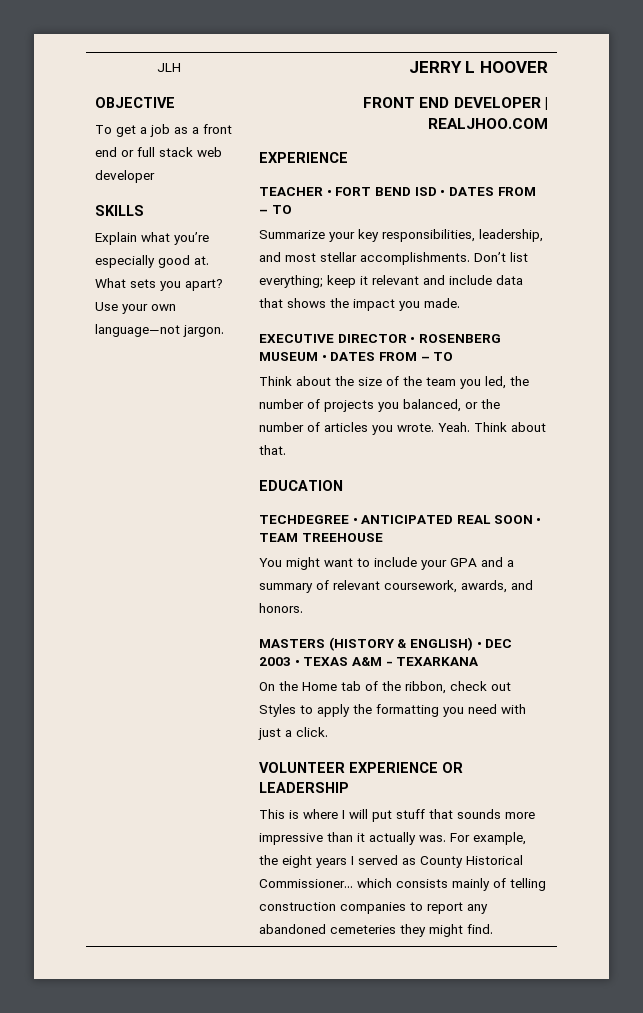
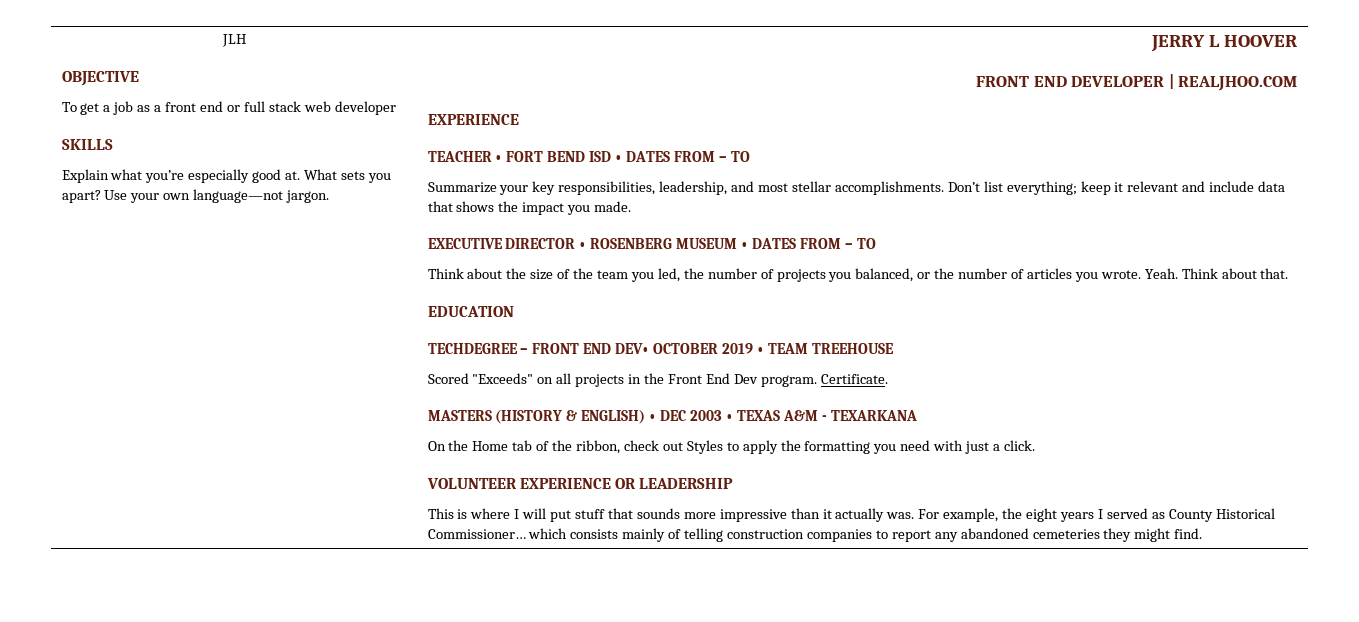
- TECHDEGREE • ANTICIPATED REAL SOON • TEAM TREEHOUSE
- You might want to include your GPA and a summary of relevant coursework, awards, and honors.
+ TECHDEGREE – FRONT END DEV• OCTOBER 2019 • TEAM TREEHOUSE
+ Scored "Exceeds" on all projects in the Front End Dev program. Certificate.

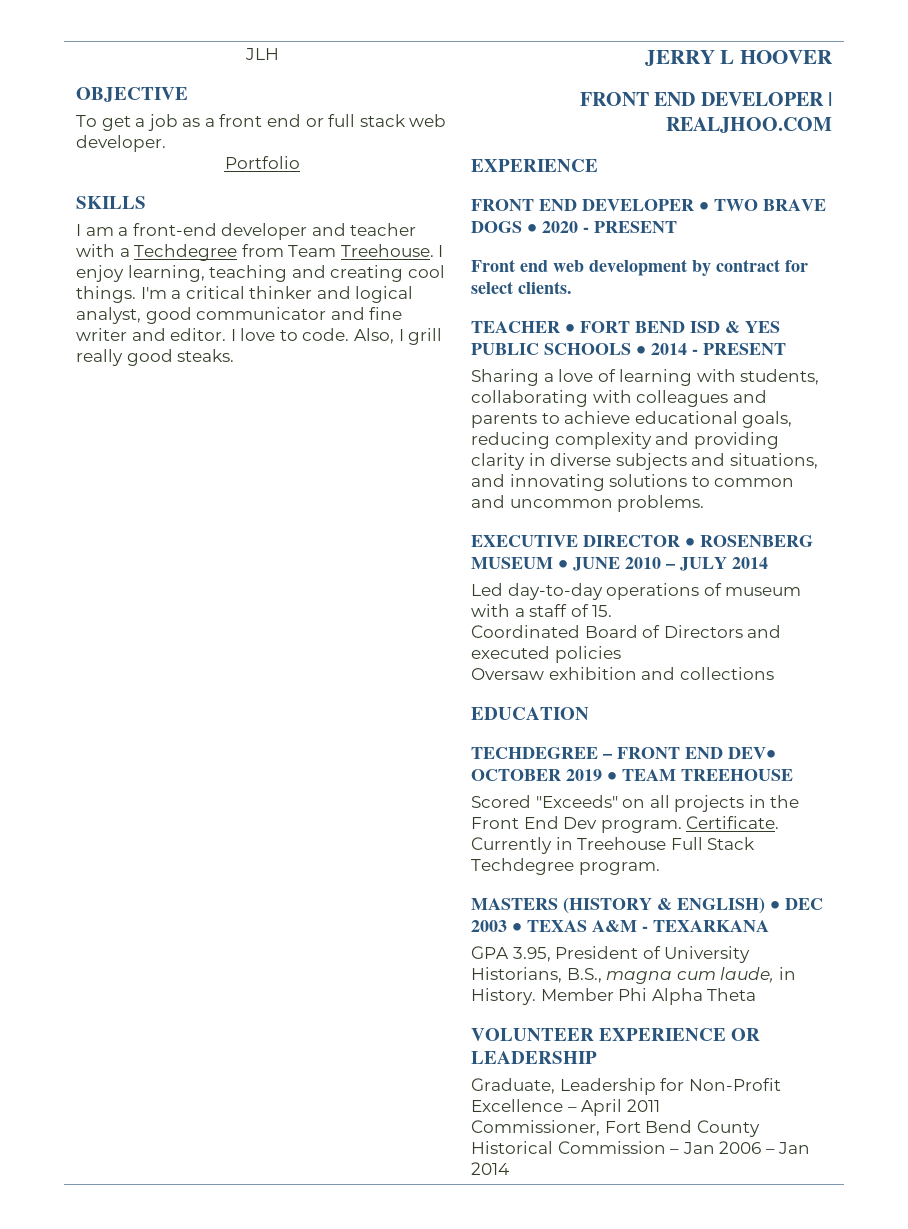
- To get a job as a front end or full stack web developer
+ To get a job as a front end or full stack web developer.
+ Portfolio
- Explain what you’re especially good at. What sets you apart? Use your own language—not jargon.
+ I am a front-end developer and teacher with a Techdegree from Team Treehouse. I enjoy learning, teaching and creating cool things. I'm a critical thinker and logical analyst, good communicator and fine writer and editor. I love to code. Also, I grill really good steaks.
+ FRONT END DEVELOPER • TWO BRAVE DOGS • 2020 - PRESENT
+ Front end web development by contract for select clients.
- TEACHER • FORT BEND ISD • DATES FROM – TO
- Summarize your key responsibilities, leadership, and most stellar accomplishments. Don’t list everything; keep it relevant and include data that shows the impact you made.
+ TEACHER • FORT BEND ISD & YES PUBLIC SCHOOLS • 2014 - PRESENT
+ Sharing a love of learning with students, collaborating with colleagues and parents to achieve educational goals, reducing complexity and providing clarity in diverse subjects and situations, and innovating solutions to common and uncommon problems.
- EXECUTIVE DIRECTOR • ROSENBERG MUSEUM • DATES FROM – TO
- Think about the size of the team you led, the number of projects you balanced, or the number of articles you wrote. Yeah. Think about that.
+ EXECUTIVE DIRECTOR • ROSENBERG MUSEUM • JUNE 2010 – JULY 2014
+ Led day-to-day operations of museum with a staff of 15.
+ Coordinated Board of Directors and executed policies
+ Oversaw exhibition and collections
+ Currently in Treehouse Full Stack Techdegree program.
- On the Home tab of the ribbon, check out Styles to apply the formatting you need with just a click.
+ GPA 3.95, President of University Historians, B.S., magna cum laude, in History. Member Phi Alpha Theta
  VOLUNTEER EXPERIENCE OR LEADERSHIP
- This is where I will put stuff that sounds more impressive than it actually was. For example, the eight years I served as County Historical Commissioner… which consists mainly of telling construction companies to report any abandoned cemeteries they might find.
+ Graduate, Leadership for Non-Profit Excellence – April 2011
+ Commissioner, Fort Bend County Historical Commission – Jan 2006 – Jan 2014

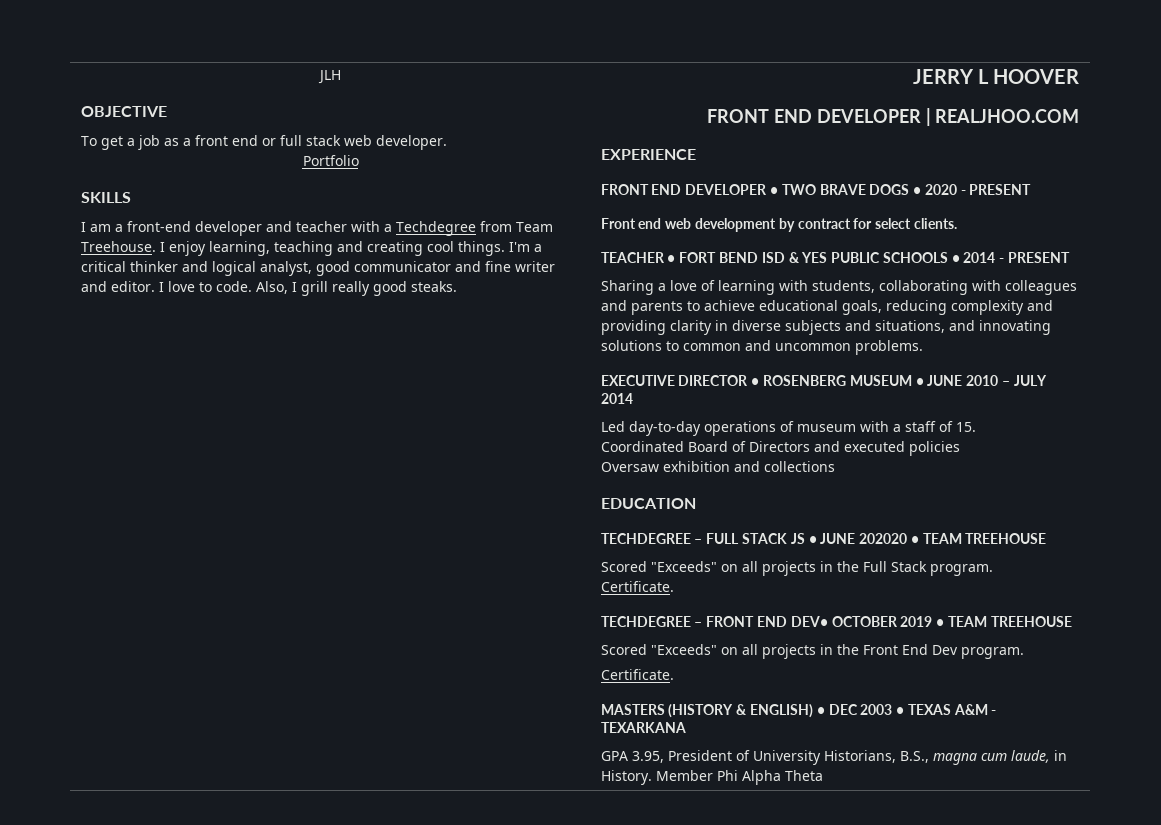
+ TECHDEGREE – FULL STACK JS • JUNE 202020 • TEAM TREEHOUSE
+ Scored "Exceeds" on all projects in the Full Stack program.
+ Certificate.
- Scored "Exceeds" on all projects in the Front End Dev program. Certificate. Currently in Treehouse Full Stack Techdegree program.
+ Scored "Exceeds" on all projects in the Front End Dev program.
+ Certificate.
- VOLUNTEER EXPERIENCE OR LEADERSHIP
- Graduate, Leadership for Non-Profit Excellence – April 2011
- Commissioner, Fort Bend County Historical Commission – Jan 2006 – Jan 2014

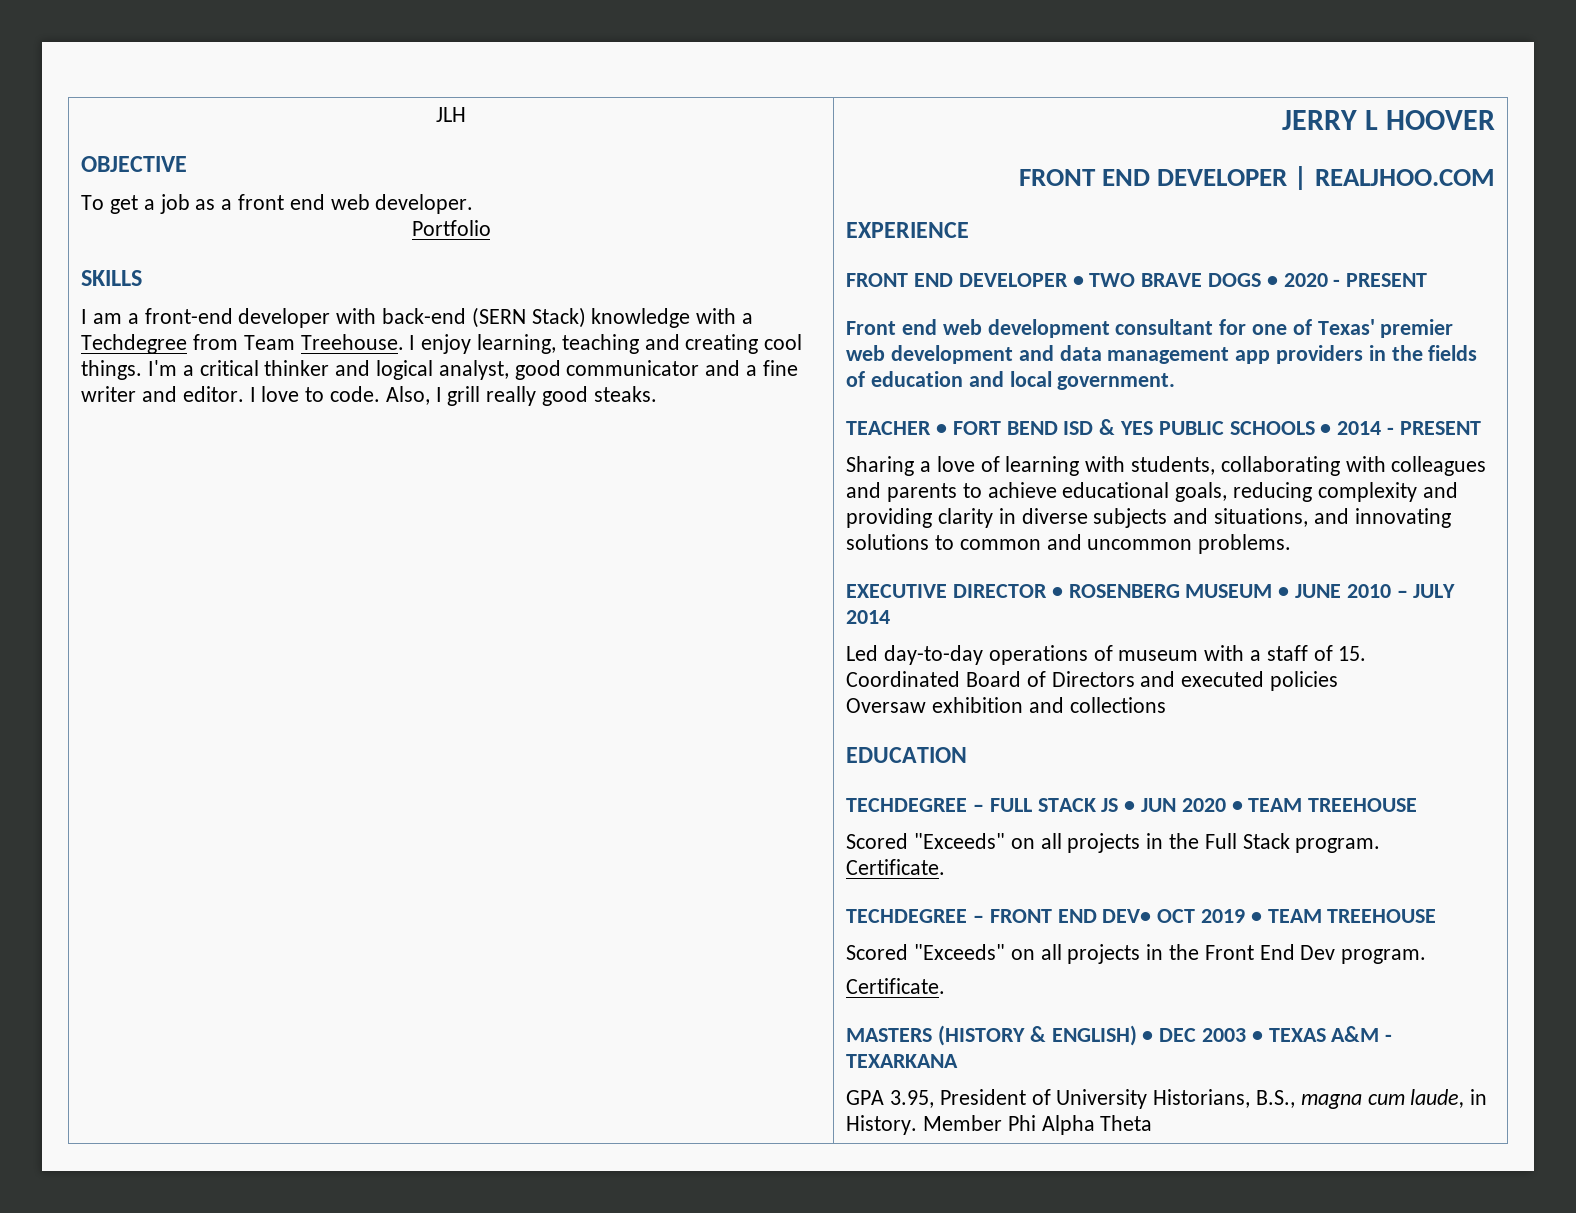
- To get a job as a front end or full stack web developer.
+ To get a job as a front end web developer.
- I am a front-end developer and teacher with a Techdegree from Team Treehouse.
+ I am a front-end developer with back-end (SERN Stack) knowledge with a Techdegree from Team Treehouse.
- I'm a critical thinker and logical analyst, good communicator and fine writer and editor.
+ I'm a critical thinker and logical analyst, good communicator and a fine writer and editor.
- Front end web development by contract for select clients.
+ Front end web development consultant for one of Texas' premier web development and data management app providers in the fields of education and local government.
- TECHDEGREE – FULL STACK JS • JUNE 202020 • TEAM TREEHOUSE
+ TECHDEGREE – FULL STACK JS • JUN 2020 • TEAM TREEHOUSE
- TECHDEGREE – FRONT END DEV• OCTOBER 2019 • TEAM TREEHOUSE
+ TECHDEGREE – FRONT END DEV• OCT 2019 • TEAM TREEHOUSE

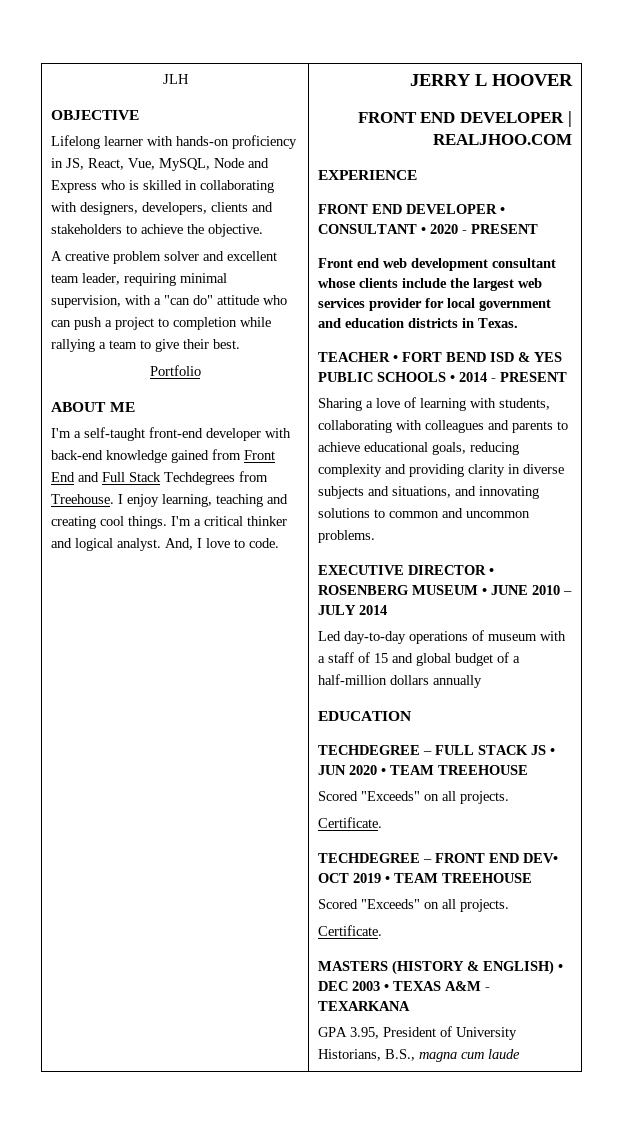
- To get a job as a front end web developer.
+ Lifelong learner with hands-on proficiency in JS, React, Vue, MySQL, Node and Express who is skilled in collaborating with designers, developers, clients and stakeholders to achieve the objective.
+ A creative problem solver and excellent team leader, requiring minimal supervision, with a "can do" attitude who can push a project to completion while rallying a team to give their best.
  Portfolio
- SKILLS
- I am a front-end developer with back-end (SERN Stack) knowledge with a Techdegree from Team Treehouse.
+ ABOUT ME
+ I'm a self-taught front-end developer with back-end knowledge gained from Front End and Full Stack Techdegrees from Treehouse.
- I'm a critical thinker and logical analyst, good communicator and a fine writer and editor. I love to code. Also, I grill really good steaks.
+ I'm a critical thinker and logical analyst. And, I love to code.
- FRONT END DEVELOPER • TWO BRAVE DOGS • 2020 - PRESENT
+ FRONT END DEVELOPER • CONSULTANT • 2020 - PRESENT
- Front end web development consultant for one of Texas' premier web development and data management app providers in the fields of education and local government.
+ Front end web development consultant whose clients include the largest web services provider for local government and education districts in Texas.
- Led day-to-day operations of museum with a staff of 15.
- Coordinated Board of Directors and executed policies
- Oversaw exhibition and collections
+ Led day-to-day operations of museum with a staff of 15 and global budget of a half-million dollars annually
  TECHDEGREE – FULL STACK JS • JUN 2020 • TEAM TREEHOUSE
- Scored "Exceeds" on all projects in the Full Stack program.
+ Scored "Exceeds" on all projects.
  TECHDEGREE – FRONT END DEV• OCT 2019 • TEAM TREEHOUSE
- Scored "Exceeds" on all projects in the Front End Dev program.
+ Scored "Exceeds" on all projects.
- GPA 3.95, President of University Historians, B.S., magna cum laude, in History. Member Phi Alpha Theta
+ GPA 3.95, President of University Historians, B.S., magna cum laude

